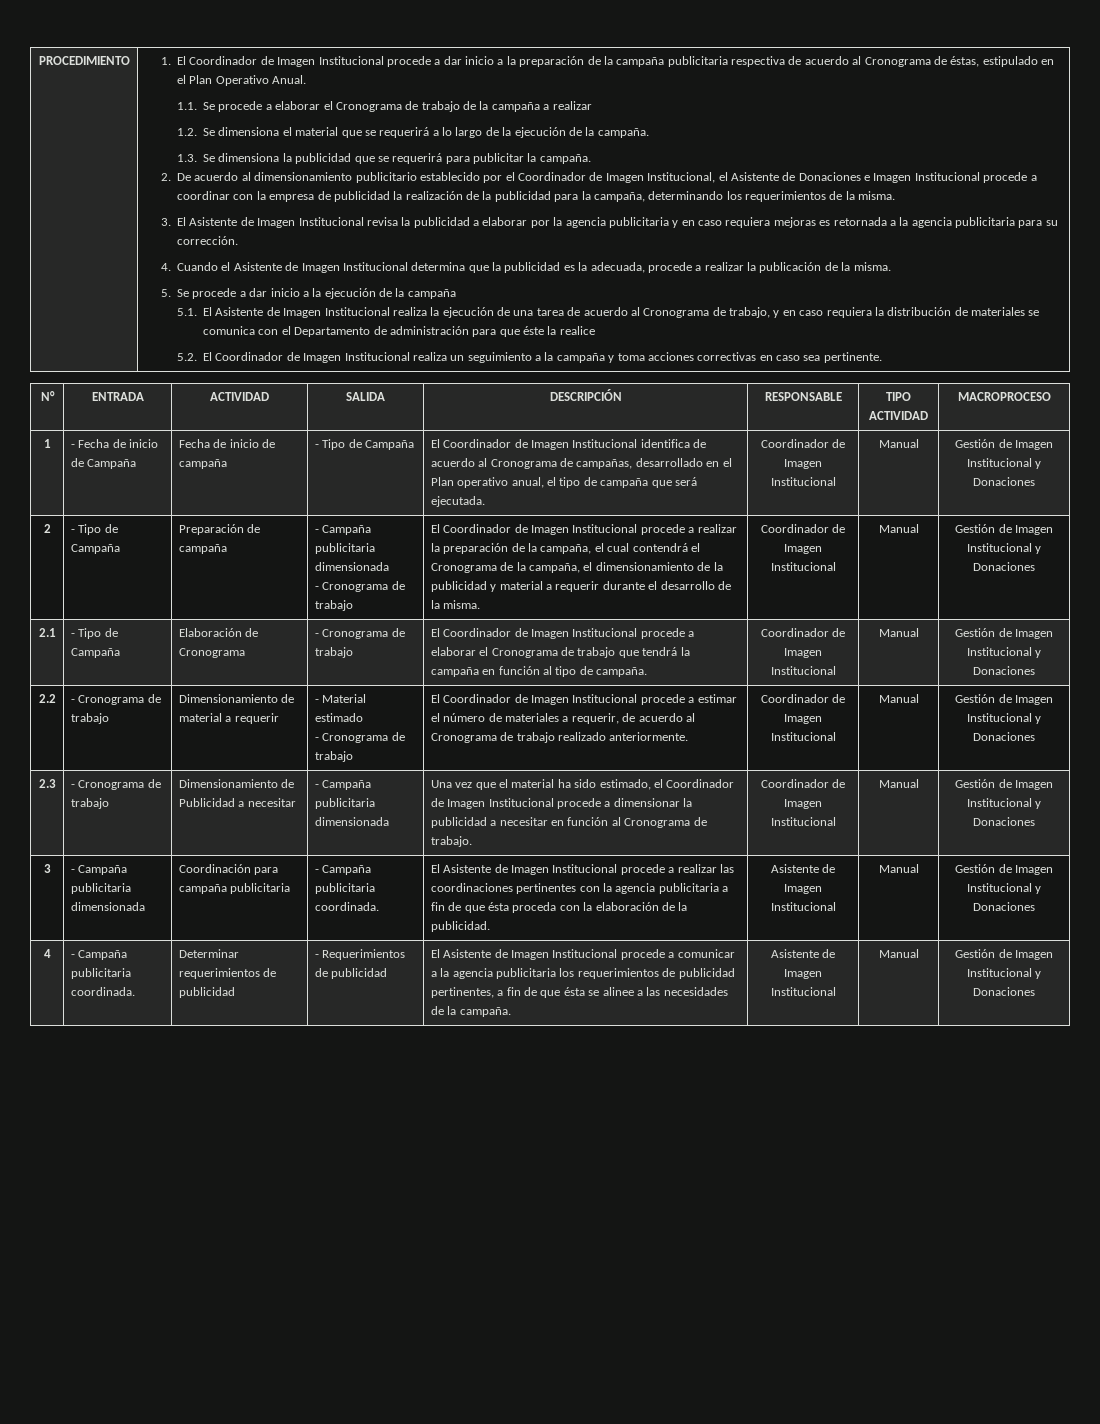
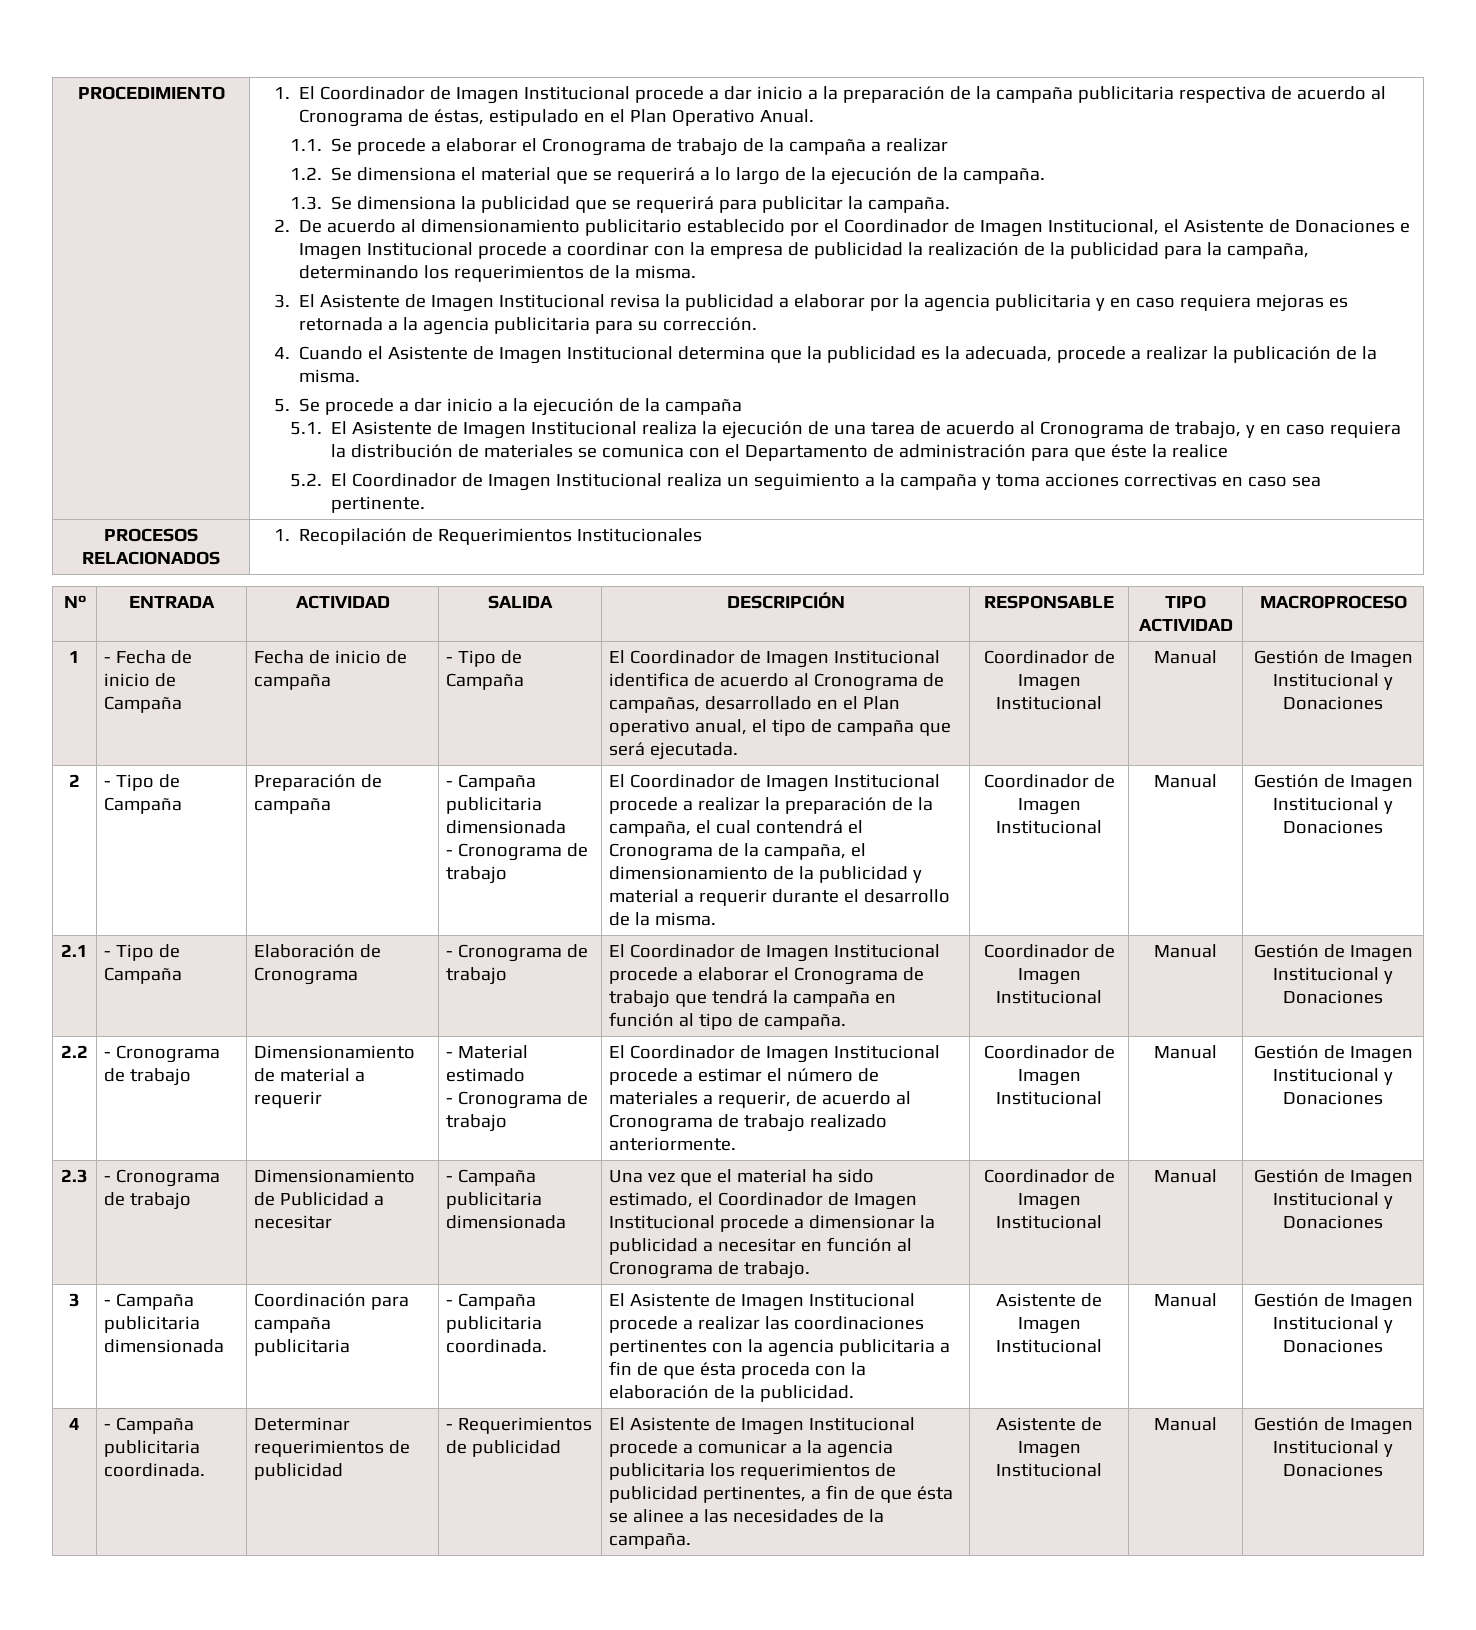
+ PROCESOS RELACIONADOS | 1. Recopilación de Requerimientos Institucionales

